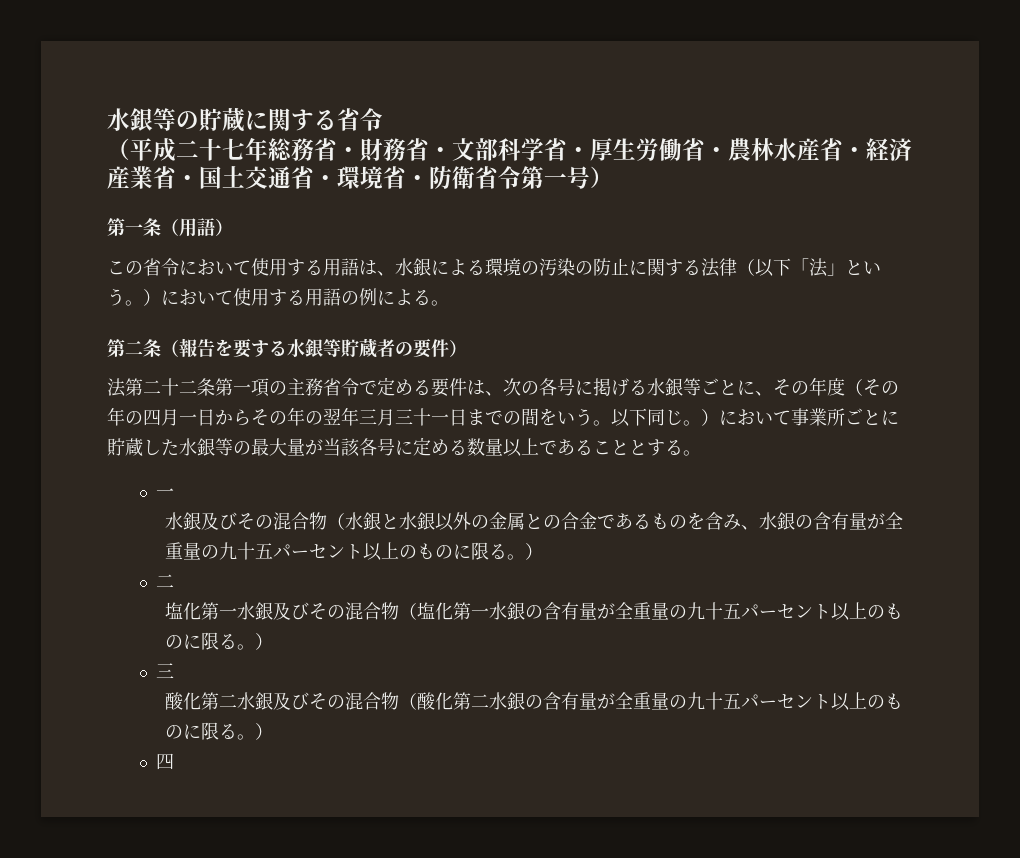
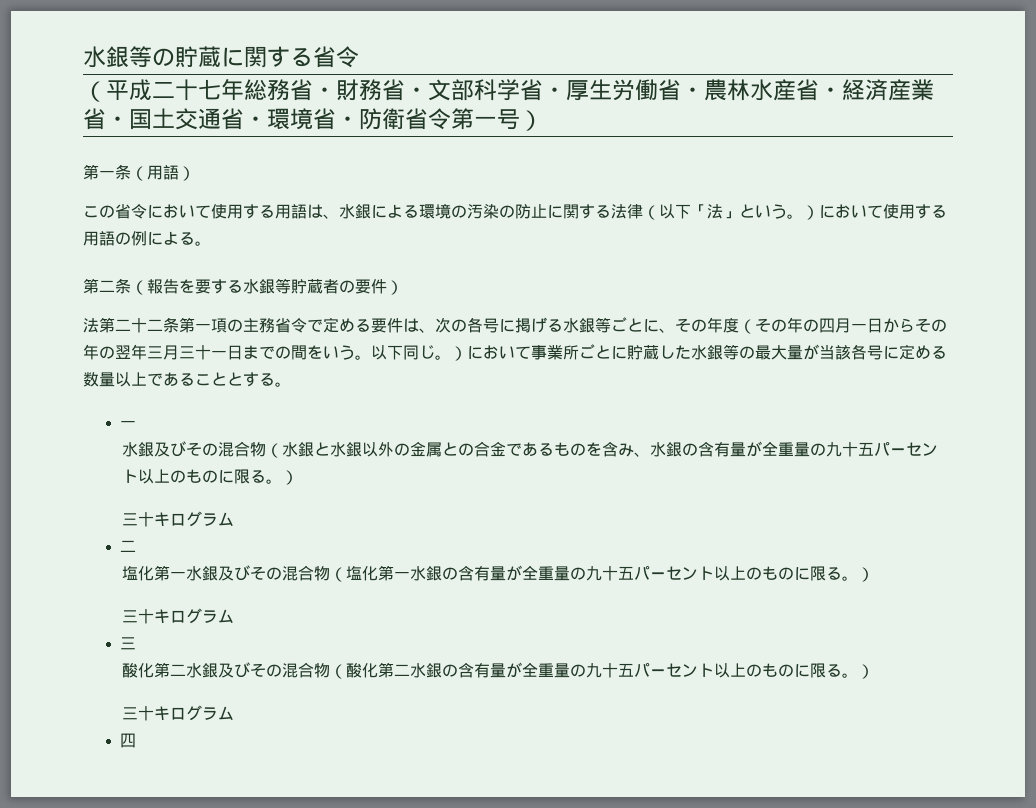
  水銀及びその混合物（水銀と水銀以外の金属との合金であるものを含み、水銀の含有量が全重量の九十五パーセント以上のものに限る。）
+ 三十キログラム
  塩化第一水銀及びその混合物（塩化第一水銀の含有量が全重量の九十五パーセント以上のものに限る。）
+ 三十キログラム
  酸化第二水銀及びその混合物（酸化第二水銀の含有量が全重量の九十五パーセント以上のものに限る。）
+ 三十キログラム

